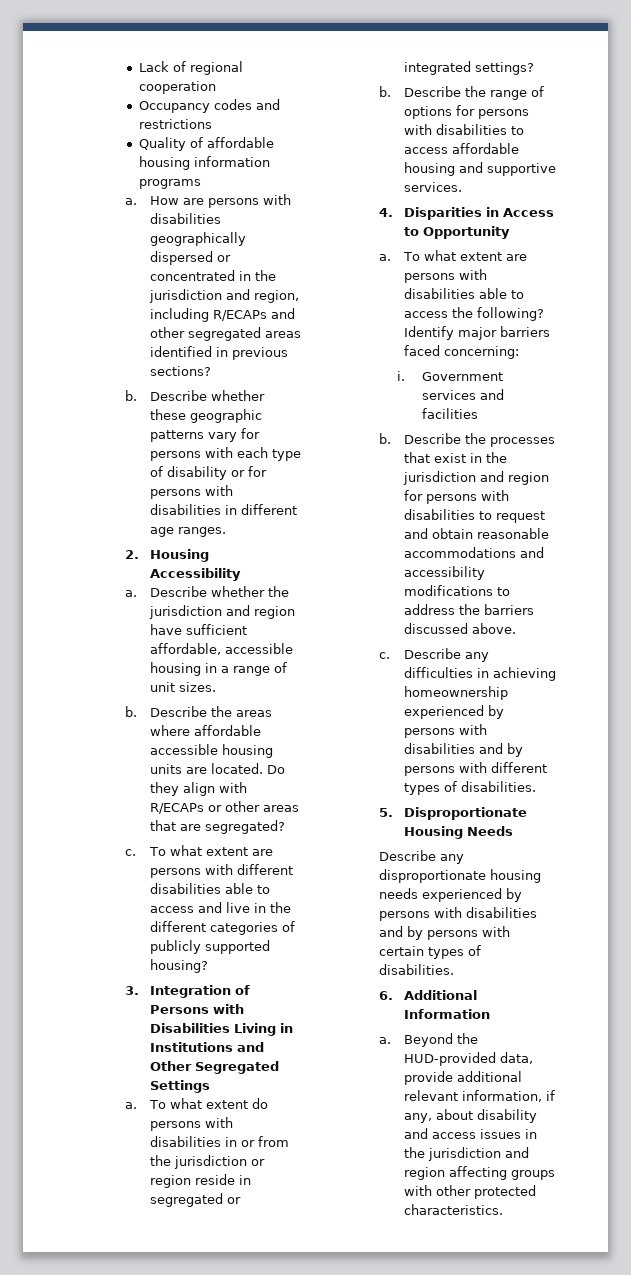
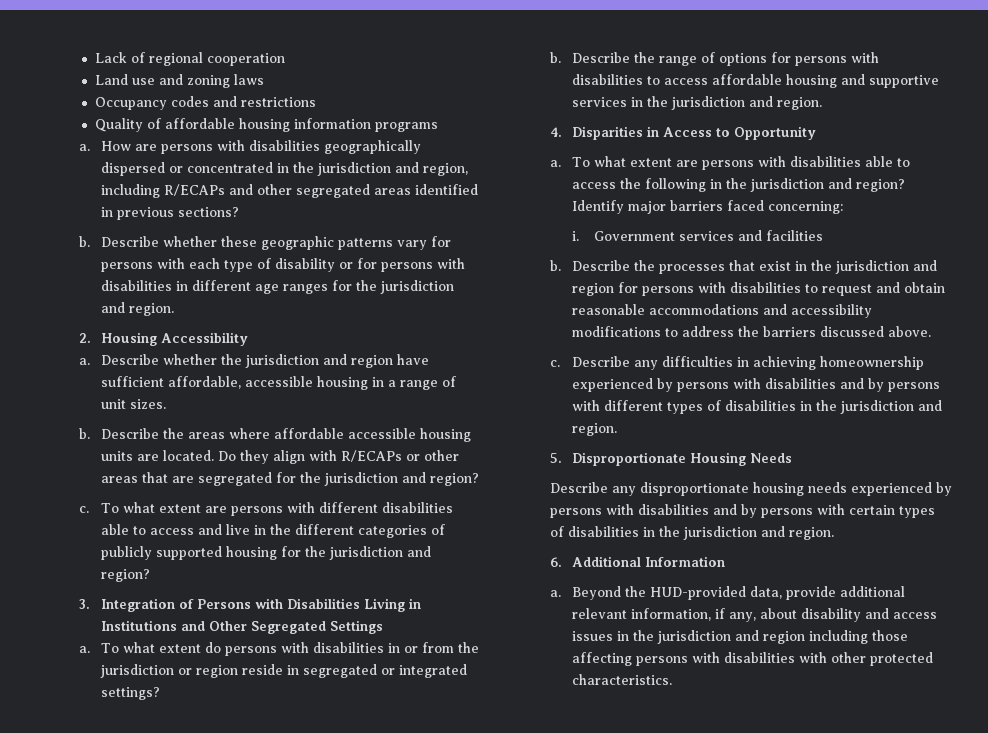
+ Land use and zoning laws
- Describe whether these geographic patterns vary for persons with each type of disability or for persons with disabilities in different age ranges.
+ Describe whether these geographic patterns vary for persons with each type of disability or for persons with disabilities in different age ranges for the jurisdiction and region.
- Do they align with R/ECAPs or other areas that are segregated?
+ Do they align with R/ECAPs or other areas that are segregated for the jurisdiction and region?
- To what extent are persons with different disabilities able to access and live in the different categories of publicly supported housing?
+ To what extent are persons with different disabilities able to access and live in the different categories of publicly supported housing for the jurisdiction and region?
- Describe the range of options for persons with disabilities to access affordable housing and supportive services.
+ Describe the range of options for persons with disabilities to access affordable housing and supportive services in the jurisdiction and region.
- To what extent are persons with disabilities able to access the following?
+ To what extent are persons with disabilities able to access the following in the jurisdiction and region?
- Describe any difficulties in achieving homeownership experienced by persons with disabilities and by persons with different types of disabilities.
+ Describe any difficulties in achieving homeownership experienced by persons with disabilities and by persons with different types of disabilities in the jurisdiction and region.
- Describe any disproportionate housing needs experienced by persons with disabilities and by persons with certain types of disabilities.
+ Describe any disproportionate housing needs experienced by persons with disabilities and by persons with certain types of disabilities in the jurisdiction and region.
- Beyond the HUD-provided data, provide additional relevant information, if any, about disability and access issues in the jurisdiction and region affecting groups with other protected characteristics.
+ Beyond the HUD-provided data, provide additional relevant information, if any, about disability and access issues in the jurisdiction and region including those affecting persons with disabilities with other protected characteristics.

